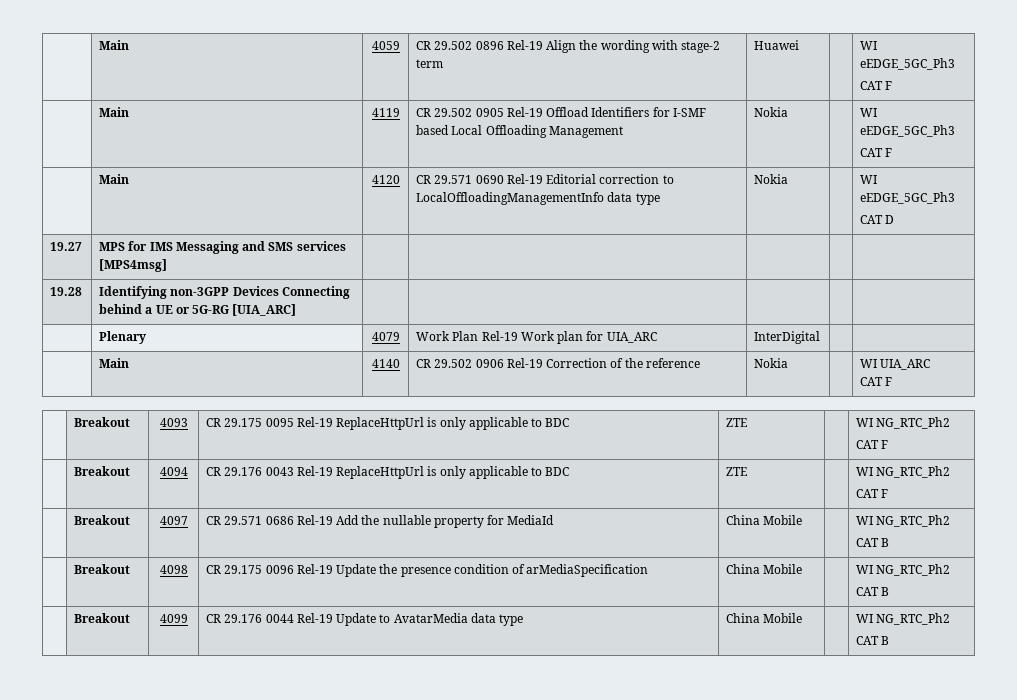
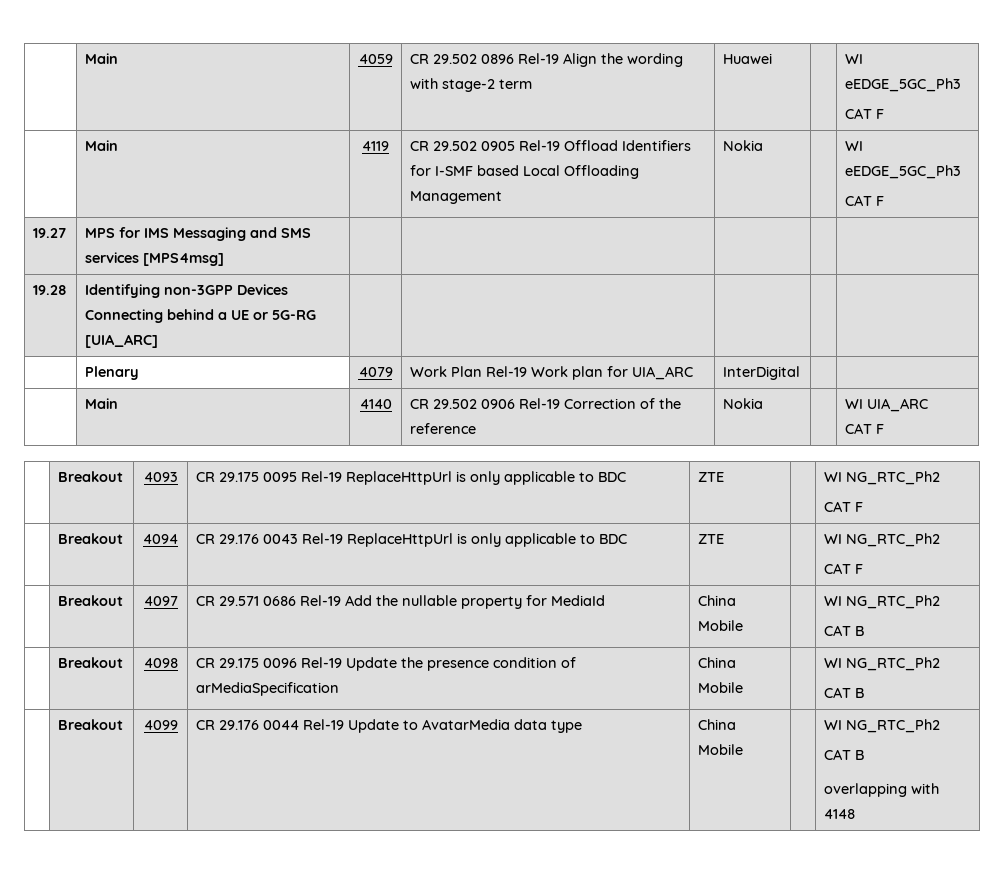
- | Main | 4120 | CR 29.571 0690 Rel-19 Editorial correction to LocalOffloadingManagementInfo data type | Nokia | | WI eEDGE_5GC_Ph3
- CAT D
  | Breakout | 4099 | CR 29.176 0044 Rel-19 Update to AvatarMedia data type | China Mobile | | WI NG_RTC_Ph2
  CAT B
+ overlapping with 4148

